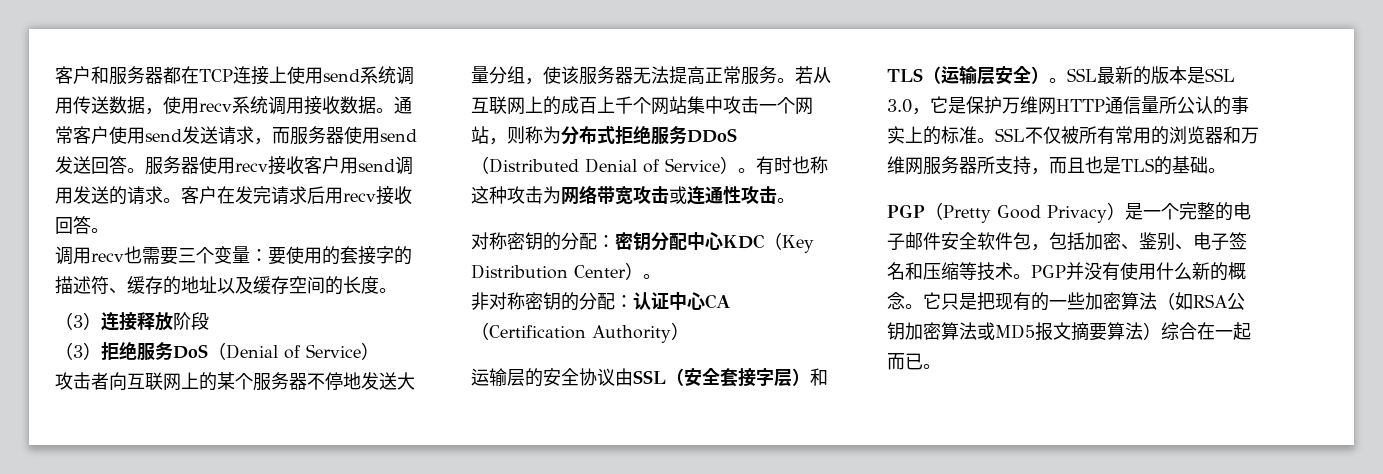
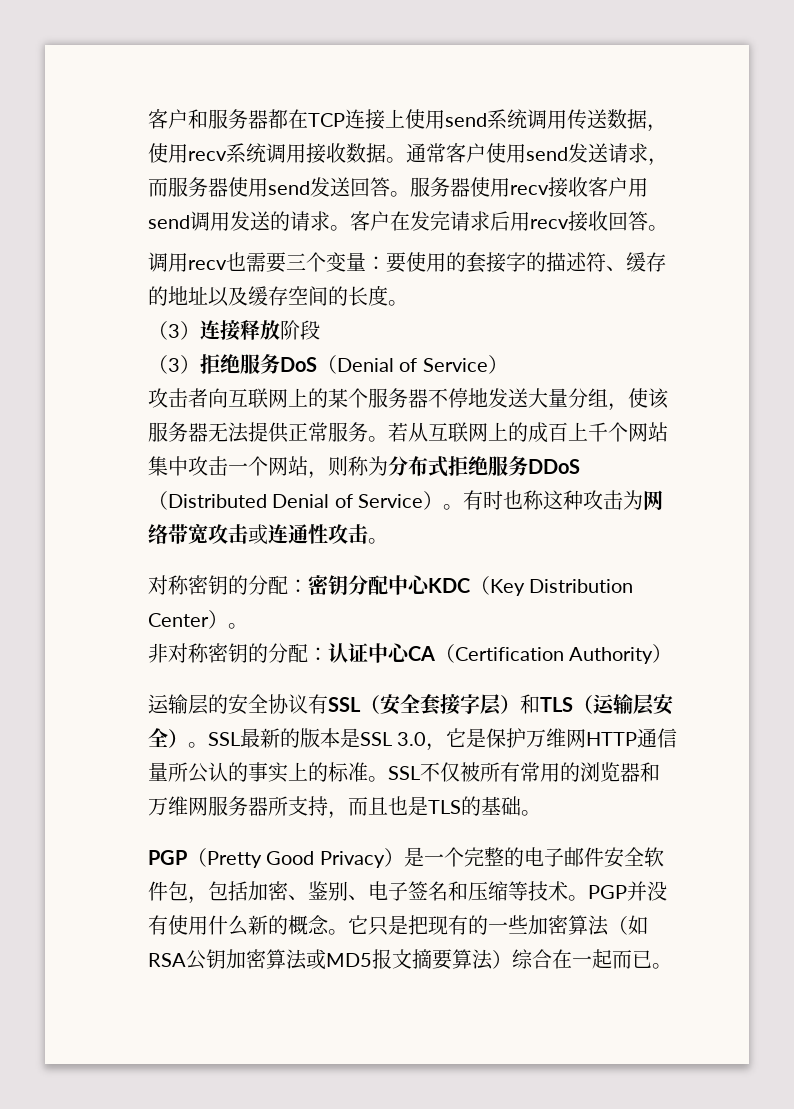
- 攻击者向互联网上的某个服务器不停地发送大量分组，使该服务器无法提高正常服务。
+ 攻击者向互联网上的某个服务器不停地发送大量分组，使该服务器无法提供正常服务。
- 运输层的安全协议由SSL（安全套接字层）和TLS（运输层安全）。
+ 运输层的安全协议有SSL（安全套接字层）和TLS（运输层安全）。

